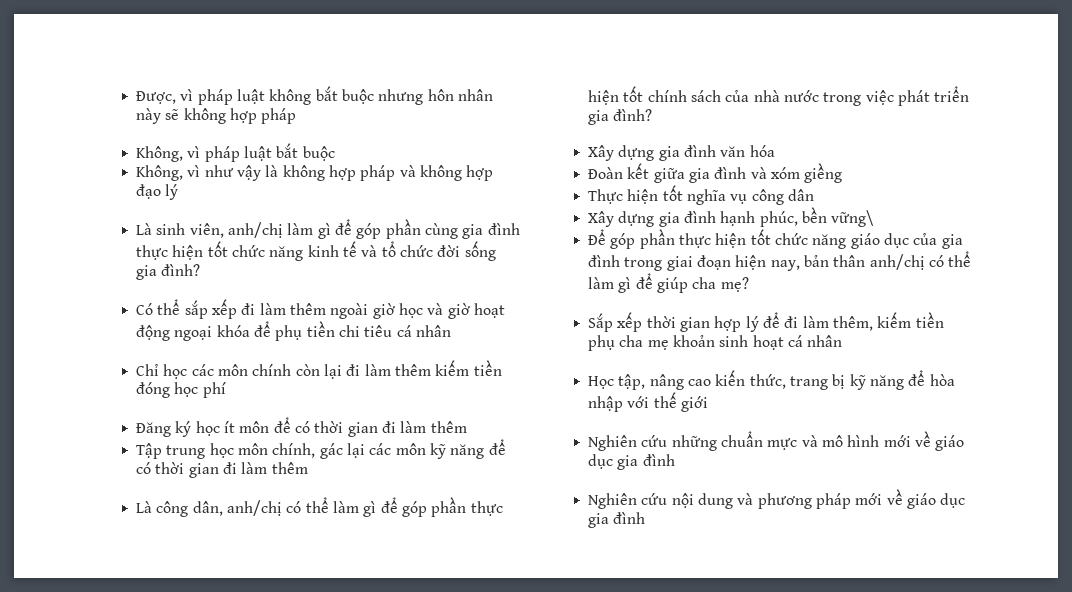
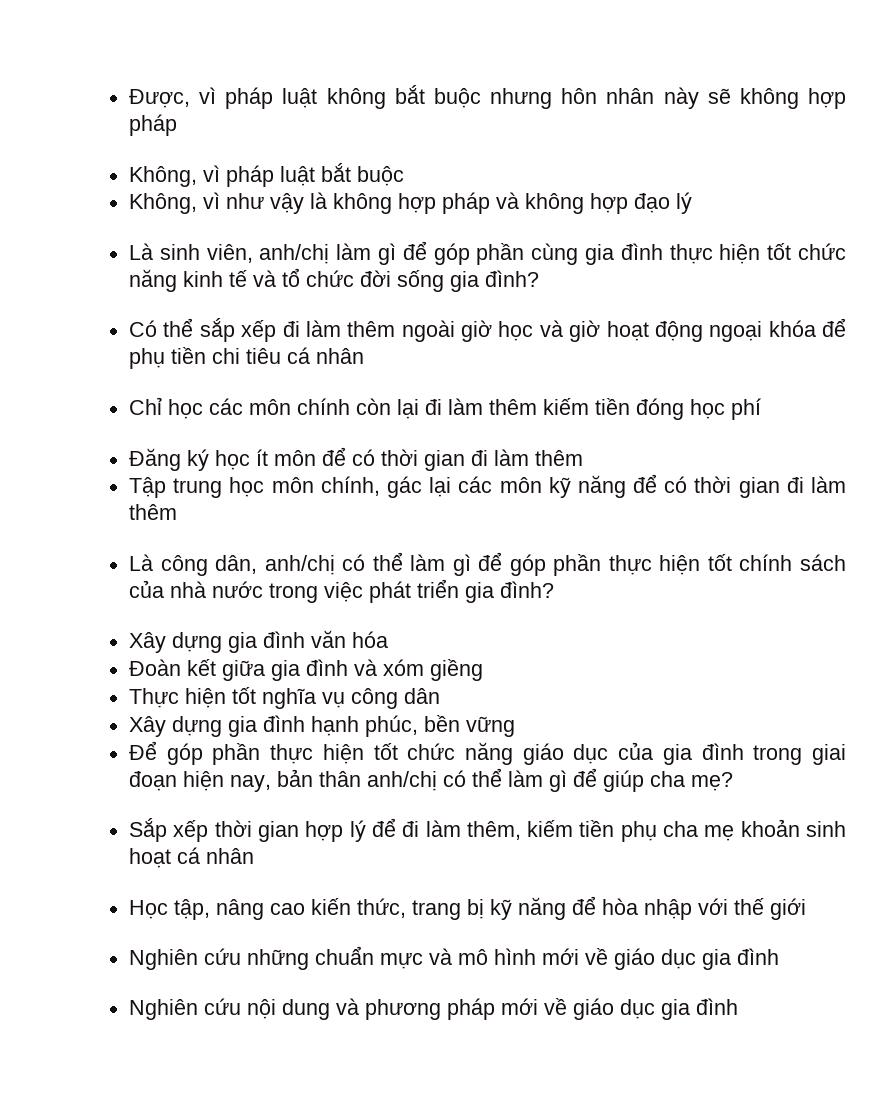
- Xây dựng gia đình hạnh phúc, bền vững\
+ Xây dựng gia đình hạnh phúc, bền vững

